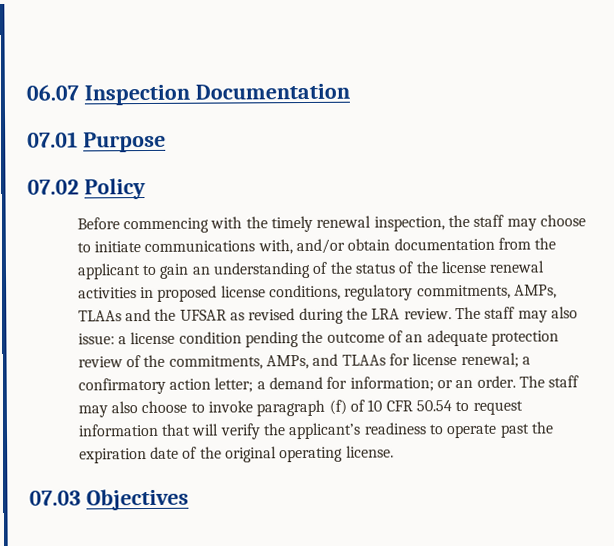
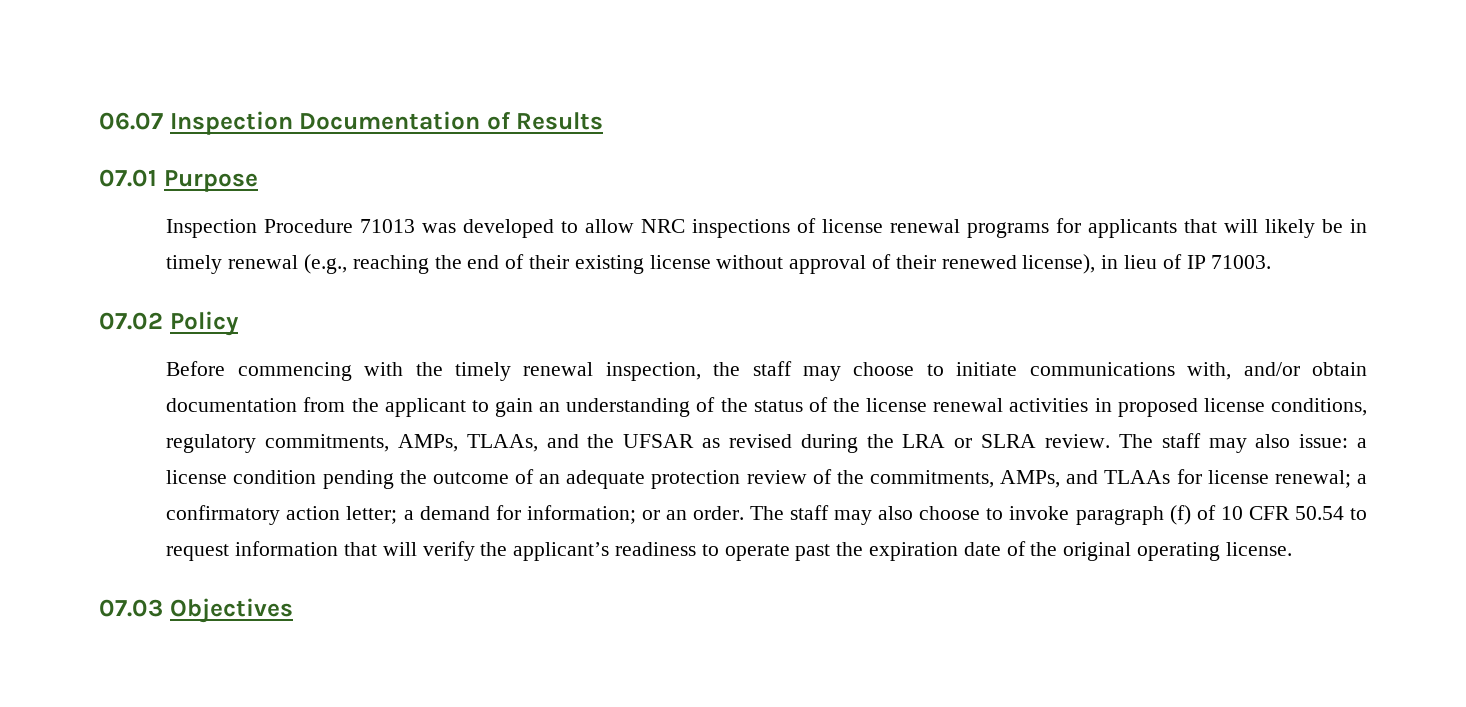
- 06.07 Inspection Documentation
+ 06.07 Inspection Documentation of Results
+ Inspection Procedure 71013 was developed to allow NRC inspections of license renewal programs for applicants that will likely be in timely renewal (e.g., reaching the end of their existing license without approval of their renewed license), in lieu of IP 71003.
- Before commencing with the timely renewal inspection, the staff may choose to initiate communications with, and/or obtain documentation from the applicant to gain an understanding of the status of the license renewal activities in proposed license conditions, regulatory commitments, AMPs, TLAAs and the UFSAR as revised during the LRA review.
+ Before commencing with the timely renewal inspection, the staff may choose to initiate communications with, and/or obtain documentation from the applicant to gain an understanding of the status of the license renewal activities in proposed license conditions, regulatory commitments, AMPs, TLAAs, and the UFSAR as revised during the LRA or SLRA review.

